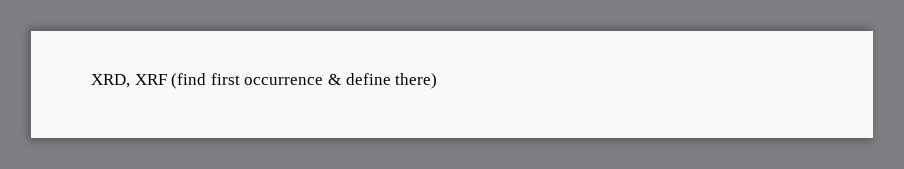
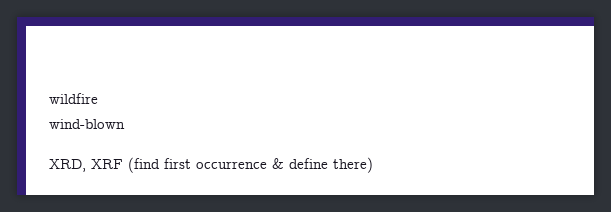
+ wildfire
+ wind-blown

